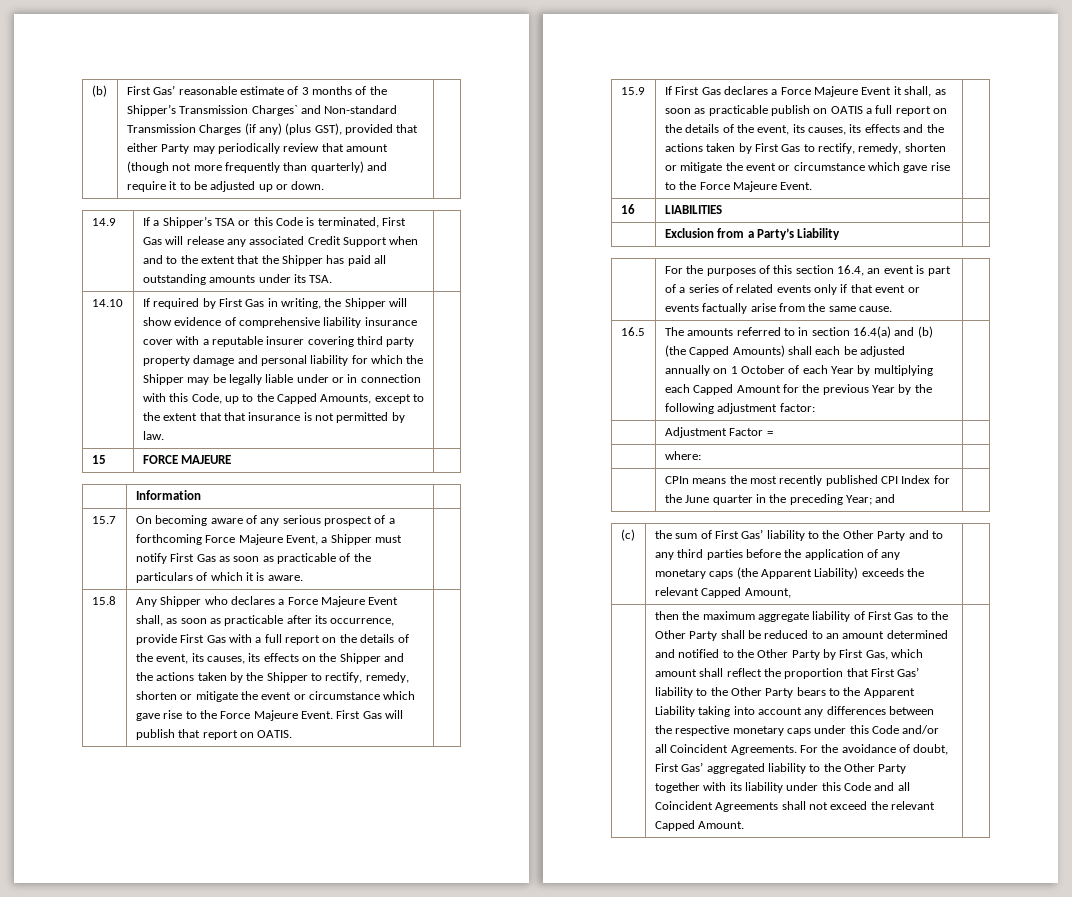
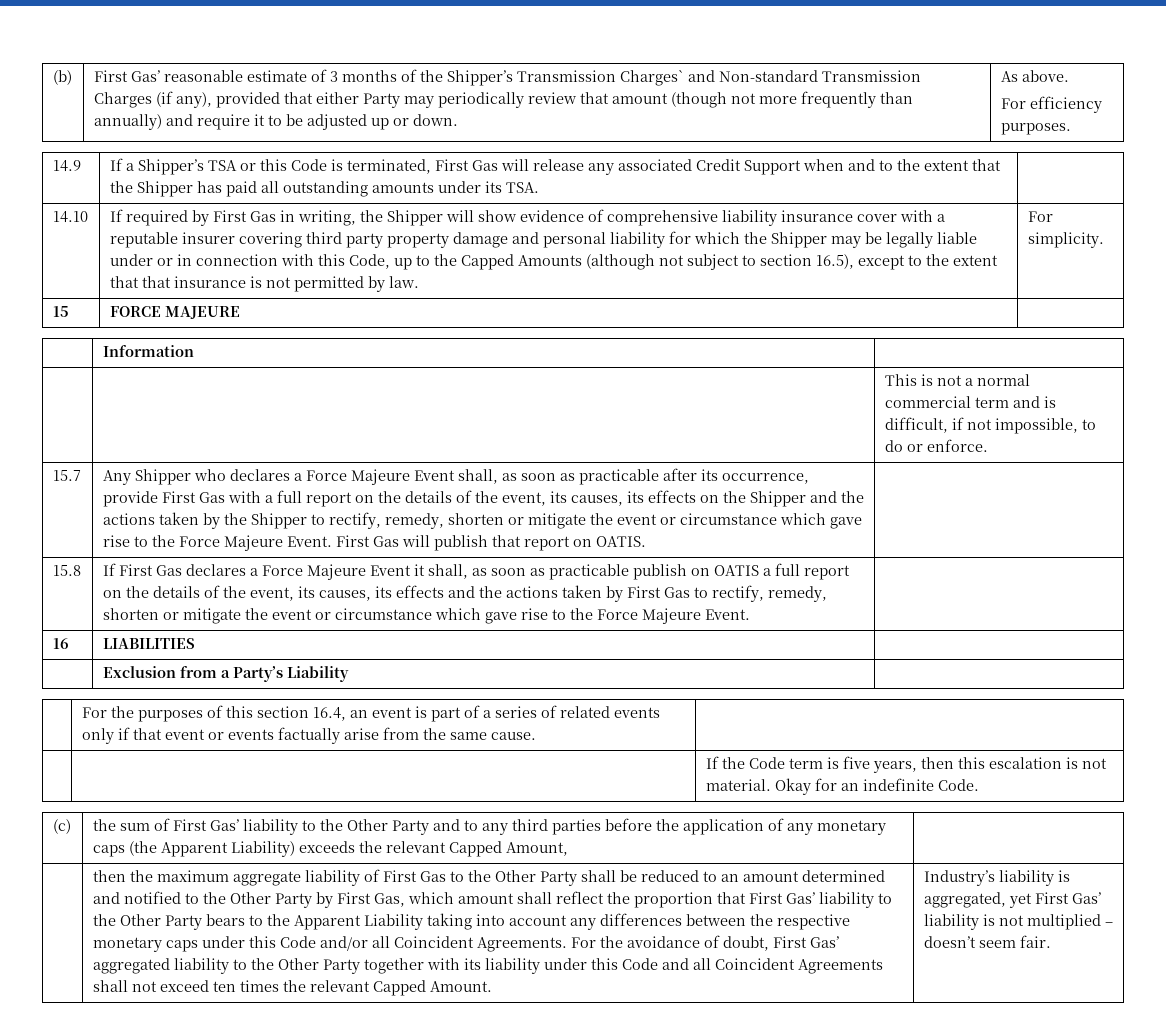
- First Gas’ reasonable estimate of 3 months of the Shipper’s Transmission Charges` and Non-standard Transmission Charges (if any) (plus GST), provided that either Party may periodically review that amount (though not more frequently than quarterly) and require it to be adjusted up or down.
+ First Gas’ reasonable estimate of 3 months of the Shipper’s Transmission Charges` and Non-standard Transmission Charges (if any), provided that either Party may periodically review that amount (though not more frequently than annually) and require it to be adjusted up or down.
+ As above.
+ For efficiency purposes.
- If required by First Gas in writing, the Shipper will show evidence of comprehensive liability insurance cover with a reputable insurer covering third party property damage and personal liability for which the Shipper may be legally liable under or in connection with this Code, up to the Capped Amounts, except to the extent that that insurance is not permitted by law.
+ If required by First Gas in writing, the Shipper will show evidence of comprehensive liability insurance cover with a reputable insurer covering third party property damage and personal liability for which the Shipper may be legally liable under or in connection with this Code, up to the Capped Amounts (although not subject to section 16.5), except to the extent that that insurance is not permitted by law.
+ For simplicity.
- 15.7 | On becoming aware of any serious prospect of a forthcoming Force Majeure Event, a Shipper must notify First Gas as soon as practicable of the particulars of which it is aware. |
- 15.8
+ | | This is not a normal commercial term and is difficult, if not impossible, to do or enforce.
+ 15.7
- 15.9
+ 15.8
- 16.5 | The amounts referred to in section 16.4(a) and (b) (the Capped Amounts) shall each be adjusted annually on 1 October of each Year by multiplying each Capped Amount for the previous Year by the following adjustment factor: |
- | Adjustment Factor = |
- | where: |
- | CPIn means the most recently published CPI Index for the June quarter in the preceding Year; and |
+ | | If the Code term is five years, then this escalation is not material. Okay for an indefinite Code.
- For the avoidance of doubt, First Gas’ aggregated liability to the Other Party together with its liability under this Code and all Coincident Agreements shall not exceed the relevant Capped Amount.
+ For the avoidance of doubt, First Gas’ aggregated liability to the Other Party together with its liability under this Code and all Coincident Agreements shall not exceed ten times the relevant Capped Amount.
+ Industry’s liability is aggregated, yet First Gas’ liability is not multiplied – doesn’t seem fair.

